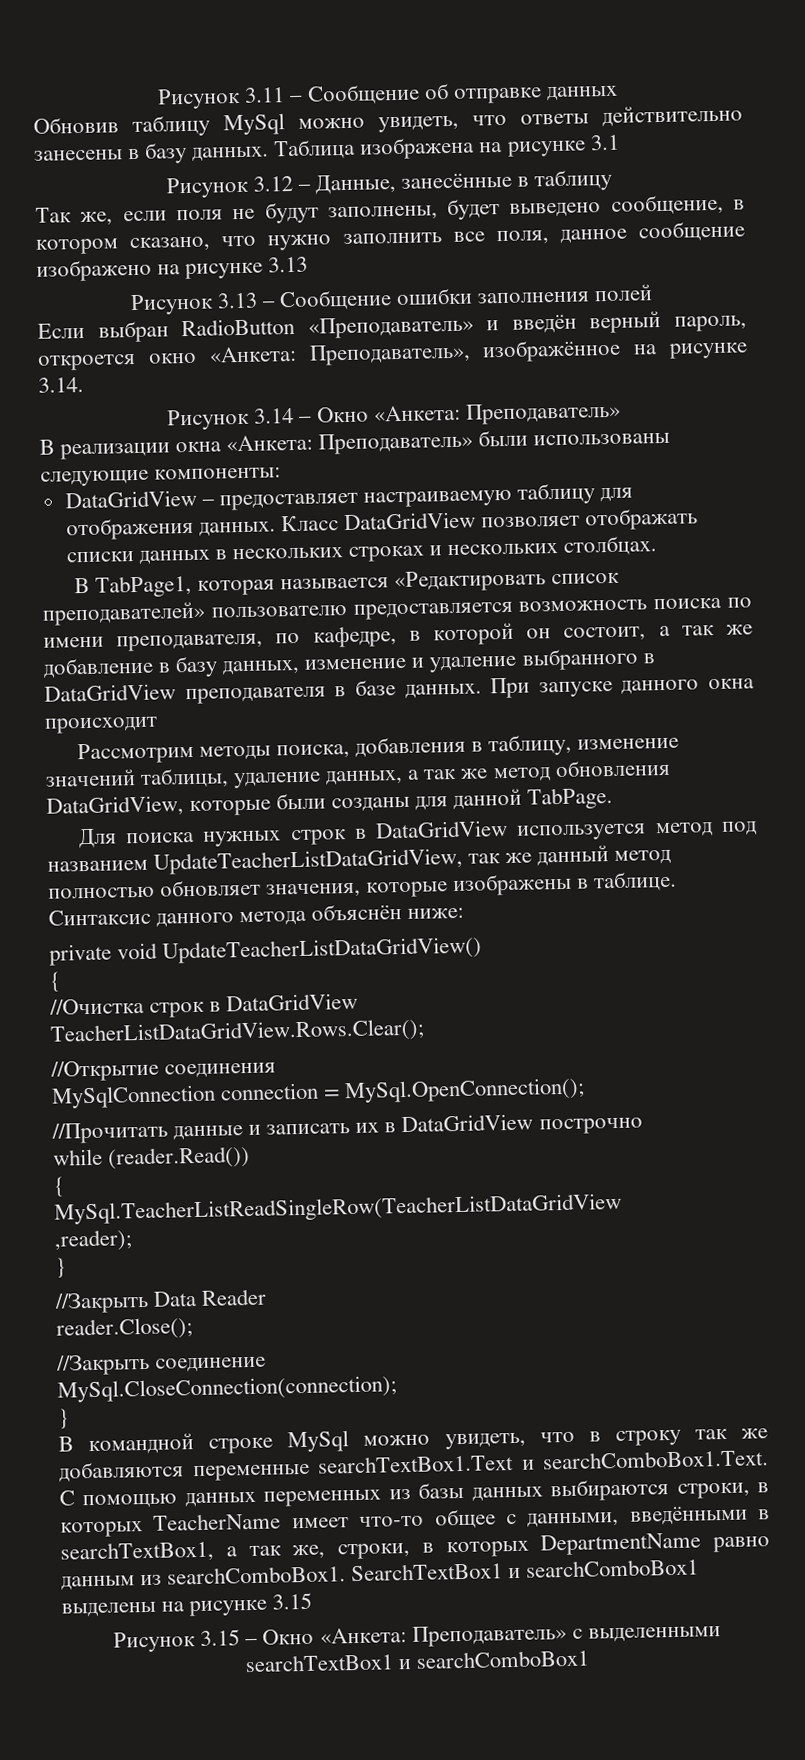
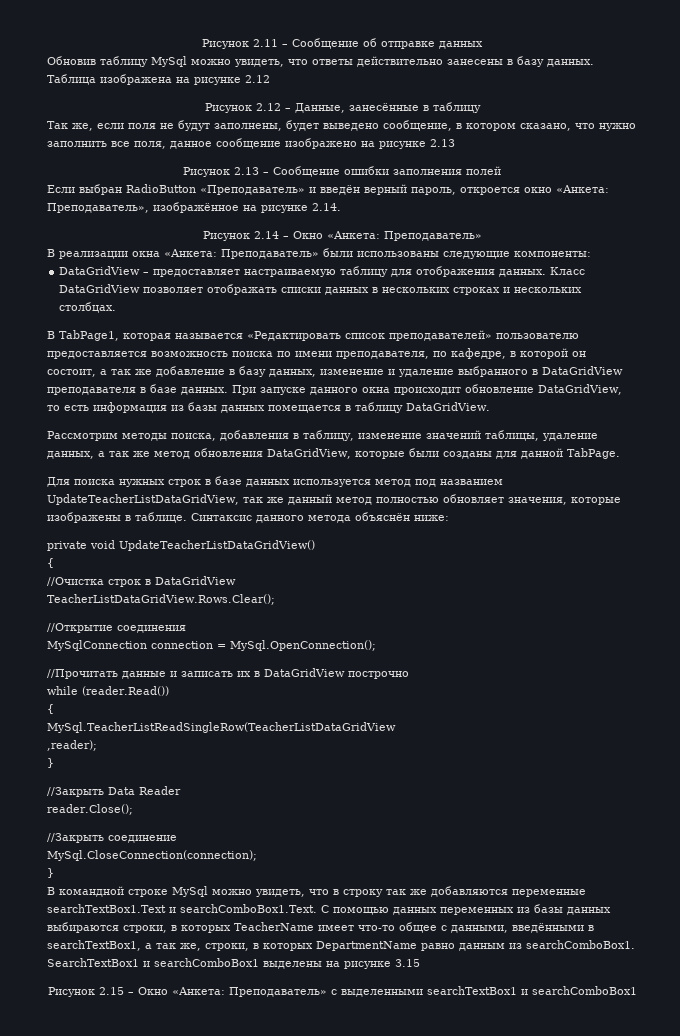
- Рисунок 3.11 – Сообщение об отправке данных
+ Рисунок 2.11 – Сообщение об отправке данных
- Таблица изображена на рисунке 3.1
- Рисунок 3.12 – Данные, занесённые в таблицу
+ Таблица изображена на рисунке 2.12
+ Рисунок 2.12 – Данные, занесённые в таблицу
- Так же, если поля не будут заполнены, будет выведено сообщение, в котором сказано, что нужно заполнить все поля, данное сообщение изображено на рисунке 3.13
- Рисунок 3.13 – Сообщение ошибки заполнения полей
+ Так же, если поля не будут заполнены, будет выведено сообщение, в котором сказано, что нужно заполнить все поля, данное сообщение изображено на рисунке 2.13
+ Рисунок 2.13 – Сообщение ошибки заполнения полей
- Если выбран RadioButton «Преподаватель» и введён верный пароль, откроется окно «Анкета: Преподаватель», изображённое на рисунке 3.14.
- Рисунок 3.14 – Окно «Анкета: Преподаватель»
+ Если выбран RadioButton «Преподаватель» и введён верный пароль, откроется окно «Анкета: Преподаватель», изображённое на рисунке 2.14.
+ Рисунок 2.14 – Окно «Анкета: Преподаватель»
- При запуске данного окна происходит
+ При запуске данного окна происходит обновление DataGridView, то есть информация из базы данных помещается в таблицу DataGridView.
- Для поиска нужных строк в DataGridView используется метод под названием UpdateTeacherListDataGridView, так же данный метод полностью обновляет значения, которые изображены в таблице.
+ Для поиска нужных строк в базе данных используется метод под названием UpdateTeacherListDataGridView, так же данный метод полностью обновляет значения, которые изображены в таблице.
- Рисунок 3.15 – Окно «Анкета: Преподаватель» с выделенными searchTextBox1 и searchComboBox1
+ Рисунок 2.15 – Окно «Анкета: Преподаватель» с выделенными searchTextBox1 и searchComboBox1

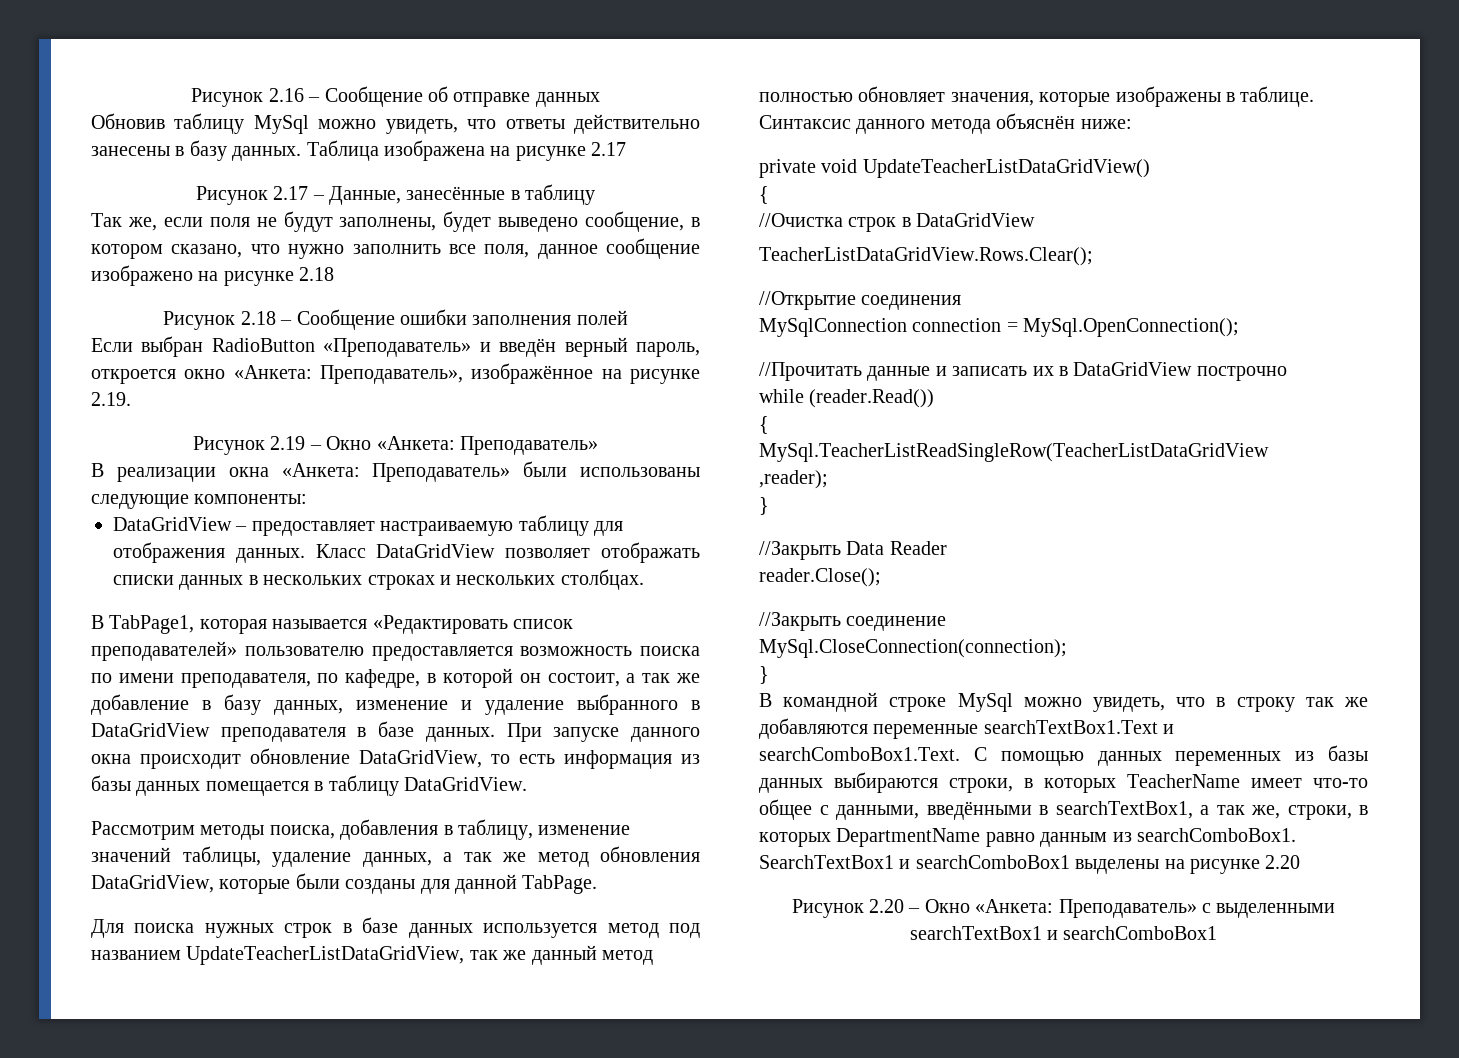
- Рисунок 2.11 – Сообщение об отправке данных
+ Рисунок 2.16 – Сообщение об отправке данных
- Таблица изображена на рисунке 2.12
- Рисунок 2.12 – Данные, занесённые в таблицу
+ Таблица изображена на рисунке 2.17
+ Рисунок 2.17 – Данные, занесённые в таблицу
- Так же, если поля не будут заполнены, будет выведено сообщение, в котором сказано, что нужно заполнить все поля, данное сообщение изображено на рисунке 2.13
- Рисунок 2.13 – Сообщение ошибки заполнения полей
+ Так же, если поля не будут заполнены, будет выведено сообщение, в котором сказано, что нужно заполнить все поля, данное сообщение изображено на рисунке 2.18
+ Рисунок 2.18 – Сообщение ошибки заполнения полей
- Если выбран RadioButton «Преподаватель» и введён верный пароль, откроется окно «Анкета: Преподаватель», изображённое на рисунке 2.14.
- Рисунок 2.14 – Окно «Анкета: Преподаватель»
+ Если выбран RadioButton «Преподаватель» и введён верный пароль, откроется окно «Анкета: Преподаватель», изображённое на рисунке 2.19.
+ Рисунок 2.19 – Окно «Анкета: Преподаватель»
- SearchTextBox1 и searchComboBox1 выделены на рисунке 3.15
- Рисунок 2.15 – Окно «Анкета: Преподаватель» с выделенными searchTextBox1 и searchComboBox1
+ SearchTextBox1 и searchComboBox1 выделены на рисунке 2.20
+ Рисунок 2.20 – Окно «Анкета: Преподаватель» с выделенными searchTextBox1 и searchComboBox1

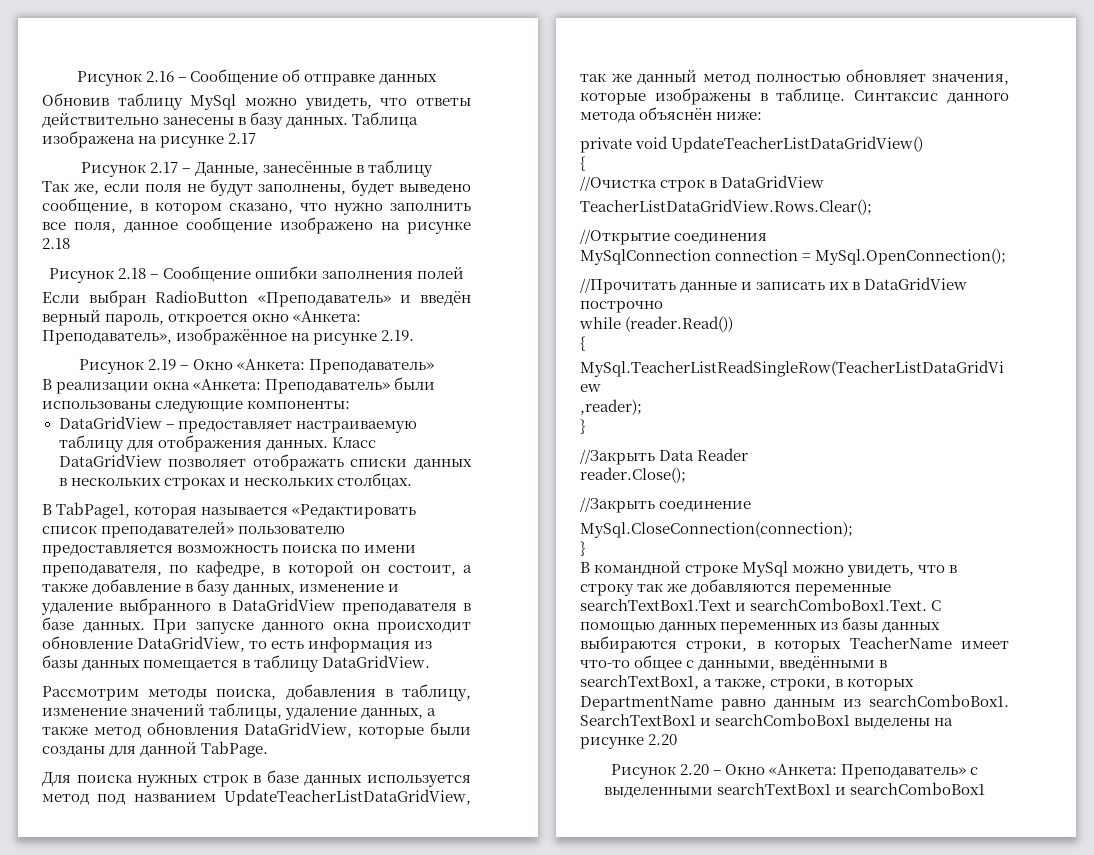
- В TabPage1, которая называется «Редактировать список преподавателей» пользователю предоставляется возможность поиска по имени преподавателя, по кафедре, в которой он состоит, а так же добавление в базу данных, изменение и удаление выбранного в DataGridView преподавателя в базе данных.
+ В TabPage1, которая называется «Редактировать список преподавателей» пользователю предоставляется возможность поиска по имени преподавателя, по кафедре, в которой он состоит, а также добавление в базу данных, изменение и удаление выбранного в DataGridView преподавателя в базе данных.
- Рассмотрим методы поиска, добавления в таблицу, изменение значений таблицы, удаление данных, а так же метод обновления DataGridView, которые были созданы для данной TabPage.
+ Рассмотрим методы поиска, добавления в таблицу, изменение значений таблицы, удаление данных, а также метод обновления DataGridView, которые были созданы для данной TabPage.
- В командной строке MySql можно увидеть, что в строку так же добавляются переменные searchTextBox1.Text и searchComboBox1.Text. С помощью данных переменных из базы данных выбираются строки, в которых TeacherName имеет что-то общее с данными, введёнными в searchTextBox1, а так же, строки, в которых DepartmentName равно данным из searchComboBox1.
+ В командной строке MySql можно увидеть, что в строку так же добавляются переменные searchTextBox1.Text и searchComboBox1.Text. С помощью данных переменных из базы данных выбираются строки, в которых TeacherName имеет что-то общее с данными, введёнными в searchTextBox1, а также, строки, в которых DepartmentName равно данным из searchComboBox1.

